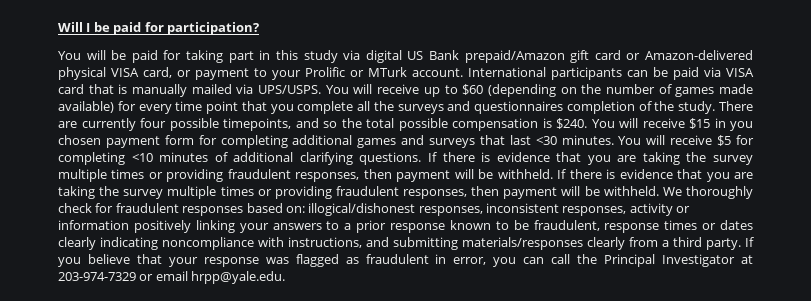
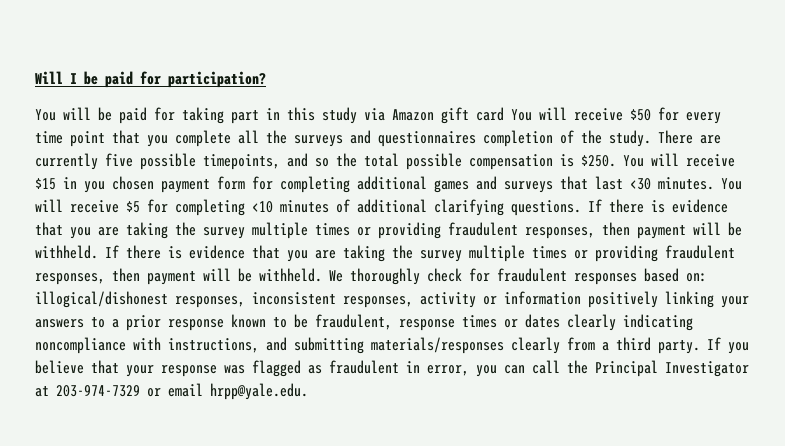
- You will be paid for taking part in this study via digital US Bank prepaid/Amazon gift card or Amazon-delivered physical VISA card, or payment to your Prolific or MTurk account. International participants can be paid via VISA card that is manually mailed via UPS/USPS. You will receive up to $60 (depending on the number of games made available) for every time point that you complete all the surveys and questionnaires completion of the study.
+ You will be paid for taking part in this study via Amazon gift card You will receive $50 for every time point that you complete all the surveys and questionnaires completion of the study.
- There are currently four possible timepoints, and so the total possible compensation is $240.
+ There are currently five possible timepoints, and so the total possible compensation is $250.

